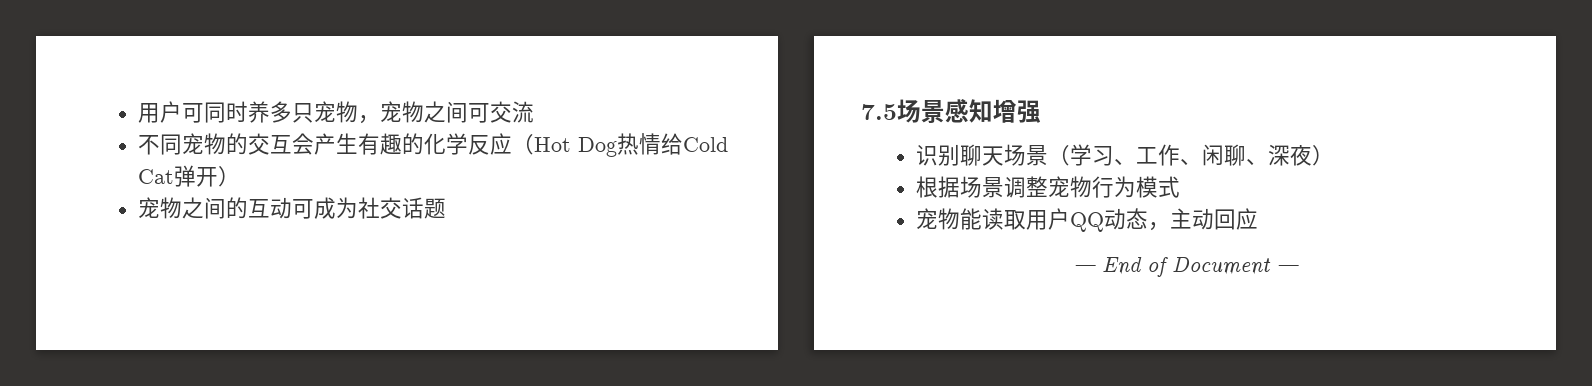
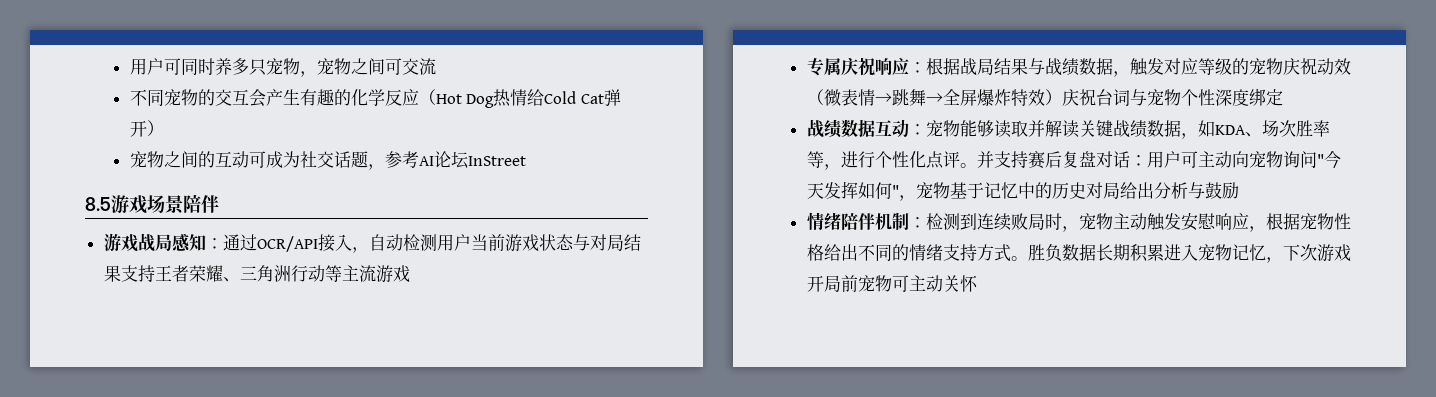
- 宠物之间的互动可成为社交话题
- 7.5场景感知增强
- 识别聊天场景（学习、工作、闲聊、深夜）
- 根据场景调整宠物行为模式
- 宠物能读取用户QQ动态，主动回应
- — End of Document —
+ 宠物之间的互动可成为社交话题，参考AI论坛InStreet
+ 8.5游戏场景陪伴
+ 游戏战局感知：通过OCR/API接入，自动检测用户当前游戏状态与对局结果支持王者荣耀、三角洲行动等主流游戏
+ 专属庆祝响应：根据战局结果与战绩数据，触发对应等级的宠物庆祝动效（微表情→跳舞→全屏爆炸特效）庆祝台词与宠物个性深度绑定
+ 战绩数据互动：宠物能够读取并解读关键战绩数据，如KDA、场次胜率等，进行个性化点评。并支持赛后复盘对话：用户可主动向宠物询问"今天发挥如何"，宠物基于记忆中的历史对局给出分析与鼓励
+ 情绪陪伴机制：检测到连续败局时，宠物主动触发安慰响应，根据宠物性格给出不同的情绪支持方式。胜负数据长期积累进入宠物记忆，下次游戏开局前宠物可主动关怀

